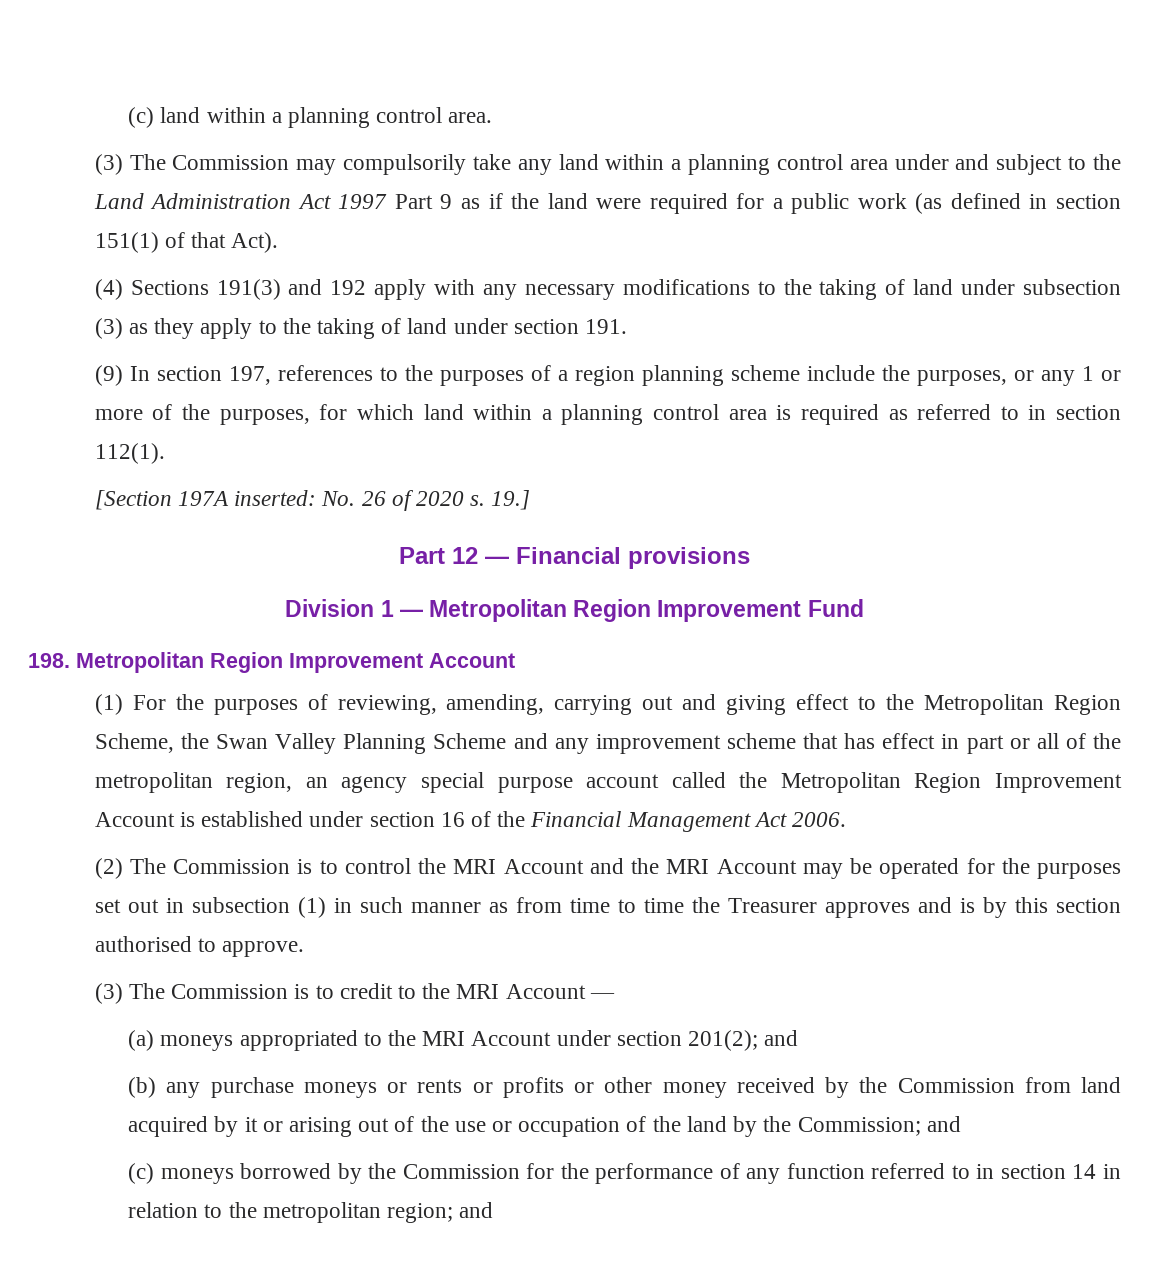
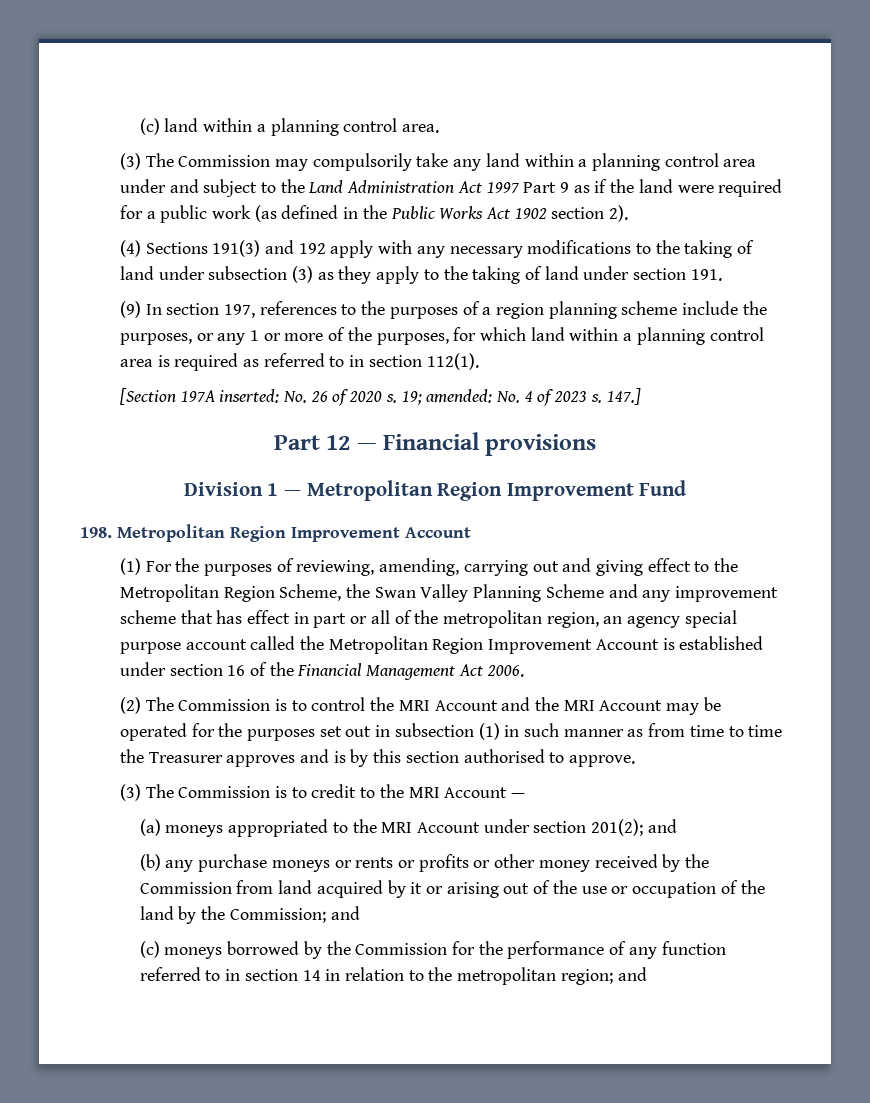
- (3) The Commission may compulsorily take any land within a planning control area under and subject to the Land Administration Act 1997 Part 9 as if the land were required for a public work (as defined in section 151(1) of that Act).
+ (3) The Commission may compulsorily take any land within a planning control area under and subject to the Land Administration Act 1997 Part 9 as if the land were required for a public work (as defined in the Public Works Act 1902 section 2).
- 19.]
+ 19; amended: No. 4 of 2023 s. 147.]

